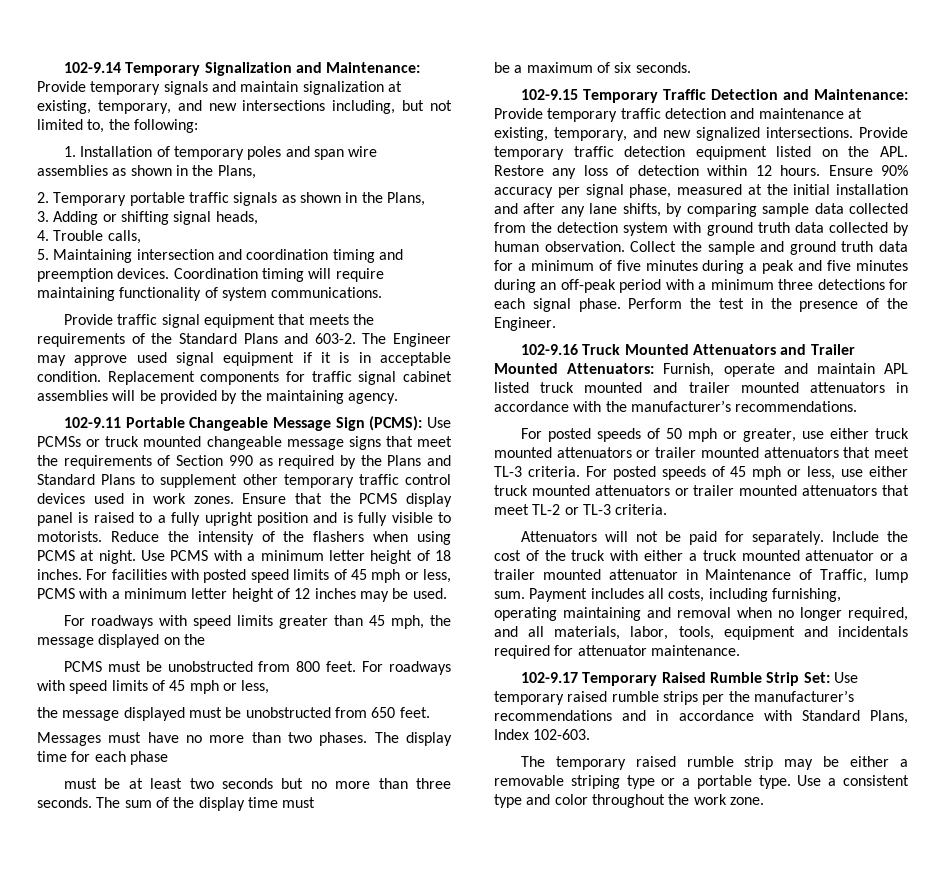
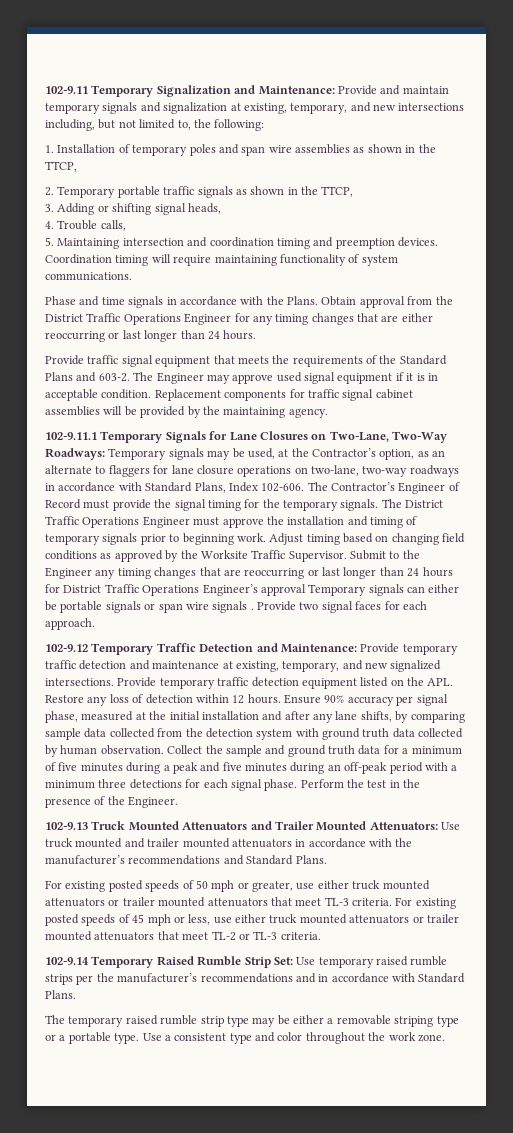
- 102-9.14 Temporary Signalization and Maintenance: Provide temporary signals and maintain signalization at existing, temporary, and new intersections including, but not limited to, the following:
+ 102-9.11 Temporary Signalization and Maintenance: Provide and maintain temporary signals and signalization at existing, temporary, and new intersections including, but not limited to, the following:
- 1. Installation of temporary poles and span wire assemblies as shown in the Plans,
+ 1. Installation of temporary poles and span wire assemblies as shown in the TTCP,
- 2. Temporary portable traffic signals as shown in the Plans,
+ 2. Temporary portable traffic signals as shown in the TTCP,
+ Phase and time signals in accordance with the Plans. Obtain approval from the District Traffic Operations Engineer for any timing changes that are either reoccurring or last longer than 24 hours.
- 102-9.11 Portable Changeable Message Sign (PCMS): Use PCMSs or truck mounted changeable message signs that meet the requirements of Section 990 as required by the Plans and Standard Plans to supplement other temporary traffic control devices used in work zones. Ensure that the PCMS display panel is raised to a fully upright position and is fully visible to motorists. Reduce the intensity of the flashers when using PCMS at night. Use PCMS with a minimum letter height of 18 inches. For facilities with posted speed limits of 45 mph or less, PCMS with a minimum letter height of 12 inches may be used.
- For roadways with speed limits greater than 45 mph, the message displayed on the
- PCMS must be unobstructed from 800 feet. For roadways with speed limits of 45 mph or less,
- the message displayed must be unobstructed from 650 feet.
- Messages must have no more than two phases. The display time for each phase
- must be at least two seconds but no more than three seconds. The sum of the display time must
- be a maximum of six seconds.
- 102-9.15 Temporary Traffic Detection and Maintenance: Provide temporary traffic detection and maintenance at existing, temporary, and new signalized intersections.
+ 102-9.11.1 Temporary Signals for Lane Closures on Two-Lane, Two-Way Roadways: Temporary signals may be used, at the Contractor’s option, as an alternate to flaggers for lane closure operations on two-lane, two-way roadways in accordance with Standard Plans, Index 102-606. The Contractor’s Engineer of Record must provide the signal timing for the temporary signals. The District Traffic Operations Engineer must approve the installation and timing of temporary signals prior to beginning work. Adjust timing based on changing field conditions as approved by the Worksite Traffic Supervisor. Submit to the Engineer any timing changes that are reoccurring or last longer than 24 hours for District Traffic Operations Engineer’s approval Temporary signals can either be portable signals or span wire signals . Provide two signal faces for each approach.
+ 102-9.12 Temporary Traffic Detection and Maintenance: Provide temporary traffic detection and maintenance at existing, temporary, and new signalized intersections.
- 102-9.16 Truck Mounted Attenuators and Trailer Mounted Attenuators: Furnish, operate and maintain APL listed truck mounted and trailer mounted attenuators in accordance with the manufacturer’s recommendations.
- For posted speeds of 50 mph or greater, use either truck mounted attenuators or trailer mounted attenuators that meet TL-3 criteria.
+ 102-9.13 Truck Mounted Attenuators and Trailer Mounted Attenuators: Use truck mounted and trailer mounted attenuators in accordance with the manufacturer’s recommendations and Standard Plans.
+ For existing posted speeds of 50 mph or greater, use either truck mounted attenuators or trailer mounted attenuators that meet TL-3 criteria.
- For posted speeds of 45 mph or less, use either truck mounted attenuators or trailer mounted attenuators that meet TL-2 or TL-3 criteria.
+ For existing posted speeds of 45 mph or less, use either truck mounted attenuators or trailer mounted attenuators that meet TL-2 or TL-3 criteria.
- Attenuators will not be paid for separately. Include the cost of the truck with either a truck mounted attenuator or a trailer mounted attenuator in Maintenance of Traffic, lump sum. Payment includes all costs, including furnishing, operating maintaining and removal when no longer required, and all materials, labor, tools, equipment and incidentals required for attenuator maintenance.
- 102-9.17 Temporary Raised Rumble Strip Set: Use temporary raised rumble strips per the manufacturer’s recommendations and in accordance with Standard Plans, Index 102-603.
+ 102-9.14 Temporary Raised Rumble Strip Set: Use temporary raised rumble strips per the manufacturer’s recommendations and in accordance with Standard Plans.
- The temporary raised rumble strip may be either a removable striping type or a portable type.
+ The temporary raised rumble strip type may be either a removable striping type or a portable type.

